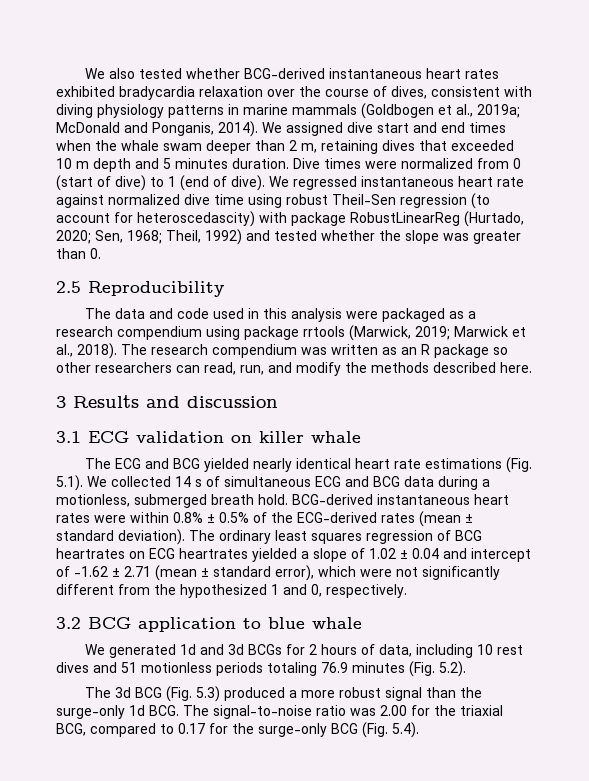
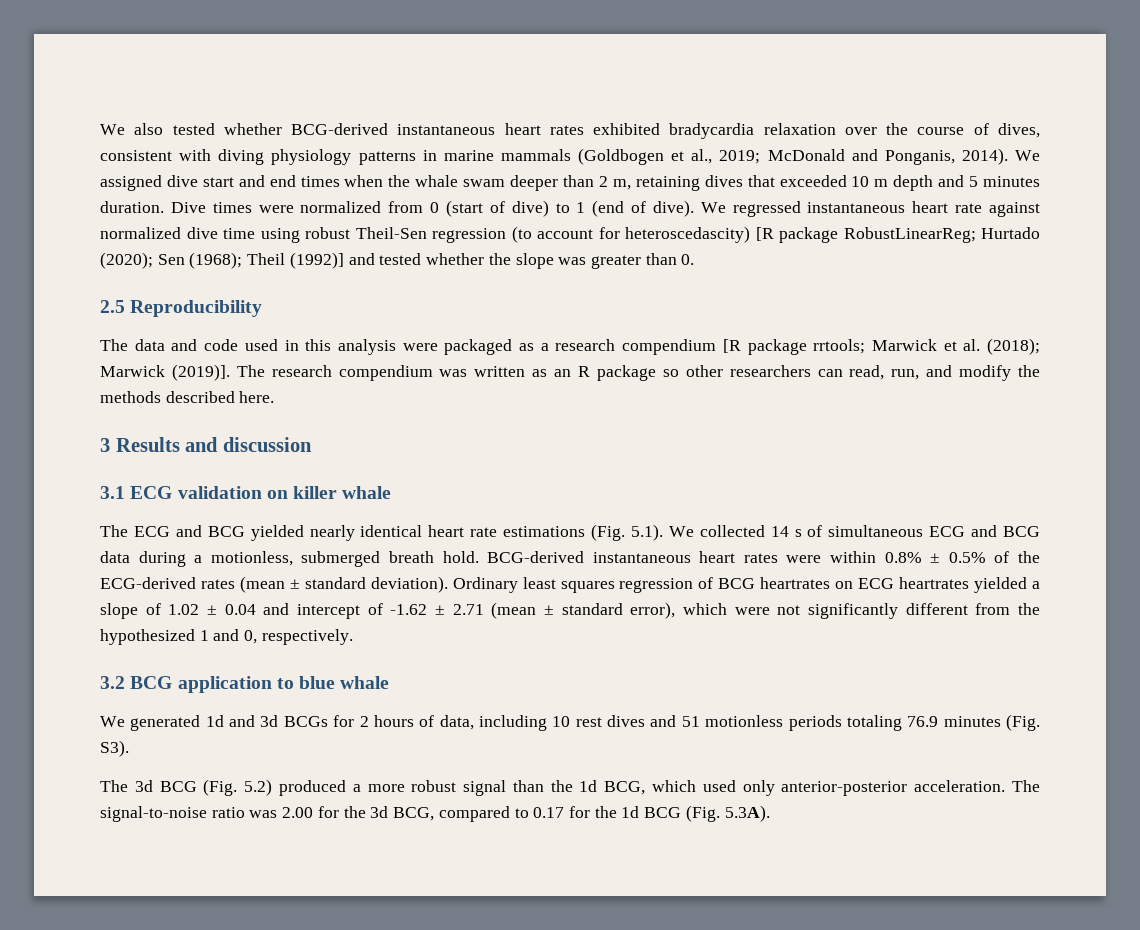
- We also tested whether BCG-derived instantaneous heart rates exhibited bradycardia relaxation over the course of dives, consistent with diving physiology patterns in marine mammals (Goldbogen et al., 2019a; McDonald and Ponganis, 2014).
+ We also tested whether BCG-derived instantaneous heart rates exhibited bradycardia relaxation over the course of dives, consistent with diving physiology patterns in marine mammals (Goldbogen et al., 2019; McDonald and Ponganis, 2014).
- We regressed instantaneous heart rate against normalized dive time using robust Theil-Sen regression (to account for heteroscedascity) with package RobustLinearReg (Hurtado, 2020; Sen, 1968; Theil, 1992) and tested whether the slope was greater than 0.
+ We regressed instantaneous heart rate against normalized dive time using robust Theil-Sen regression (to account for heteroscedascity) [R package RobustLinearReg; Hurtado (2020); Sen (1968); Theil (1992)] and tested whether the slope was greater than 0.
- The data and code used in this analysis were packaged as a research compendium using package rrtools (Marwick, 2019; Marwick et al., 2018).
+ The data and code used in this analysis were packaged as a research compendium [R package rrtools; Marwick et al. (2018); Marwick (2019)].
- The ordinary least squares regression of BCG heartrates on ECG heartrates yielded a slope of 1.02 ± 0.04 and intercept of -1.62 ± 2.71 (mean ± standard error), which were not significantly different from the hypothesized 1 and 0, respectively.
+ Ordinary least squares regression of BCG heartrates on ECG heartrates yielded a slope of 1.02 ± 0.04 and intercept of -1.62 ± 2.71 (mean ± standard error), which were not significantly different from the hypothesized 1 and 0, respectively.
- We generated 1d and 3d BCGs for 2 hours of data, including 10 rest dives and 51 motionless periods totaling 76.9 minutes (Fig. 5.2).
+ We generated 1d and 3d BCGs for 2 hours of data, including 10 rest dives and 51 motionless periods totaling 76.9 minutes (Fig. S3).
- The 3d BCG (Fig. 5.3) produced a more robust signal than the surge-only 1d BCG. The signal-to-noise ratio was 2.00 for the triaxial BCG, compared to 0.17 for the surge-only BCG (Fig. 5.4).
+ The 3d BCG (Fig. 5.2) produced a more robust signal than the 1d BCG, which used only anterior-posterior acceleration. The signal-to-noise ratio was 2.00 for the 3d BCG, compared to 0.17 for the 1d BCG (Fig. 5.3A).

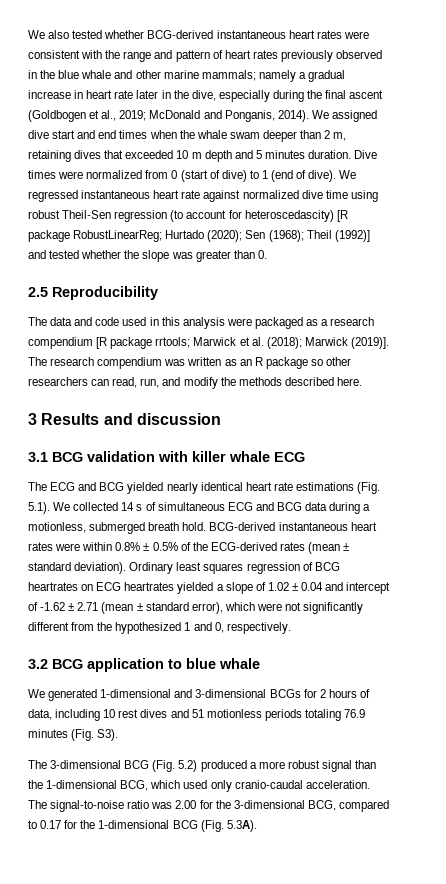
- We also tested whether BCG-derived instantaneous heart rates exhibited bradycardia relaxation over the course of dives, consistent with diving physiology patterns in marine mammals (Goldbogen et al., 2019; McDonald and Ponganis, 2014).
+ We also tested whether BCG-derived instantaneous heart rates were consistent with the range and pattern of heart rates previously observed in the blue whale and other marine mammals; namely a gradual increase in heart rate later in the dive, especially during the final ascent (Goldbogen et al., 2019; McDonald and Ponganis, 2014).
- 3.1 ECG validation on killer whale
+ 3.1 BCG validation with killer whale ECG
- We generated 1d and 3d BCGs for 2 hours of data, including 10 rest dives and 51 motionless periods totaling 76.9 minutes (Fig. S3).
+ We generated 1-dimensional and 3-dimensional BCGs for 2 hours of data, including 10 rest dives and 51 motionless periods totaling 76.9 minutes (Fig. S3).
- The 3d BCG (Fig. 5.2) produced a more robust signal than the 1d BCG, which used only anterior-posterior acceleration.
+ The 3-dimensional BCG (Fig. 5.2) produced a more robust signal than the 1-dimensional BCG, which used only cranio-caudal acceleration.
- The signal-to-noise ratio was 2.00 for the 3d BCG, compared to 0.17 for the 1d BCG (Fig. 5.3A).
+ The signal-to-noise ratio was 2.00 for the 3-dimensional BCG, compared to 0.17 for the 1-dimensional BCG (Fig. 5.3A).

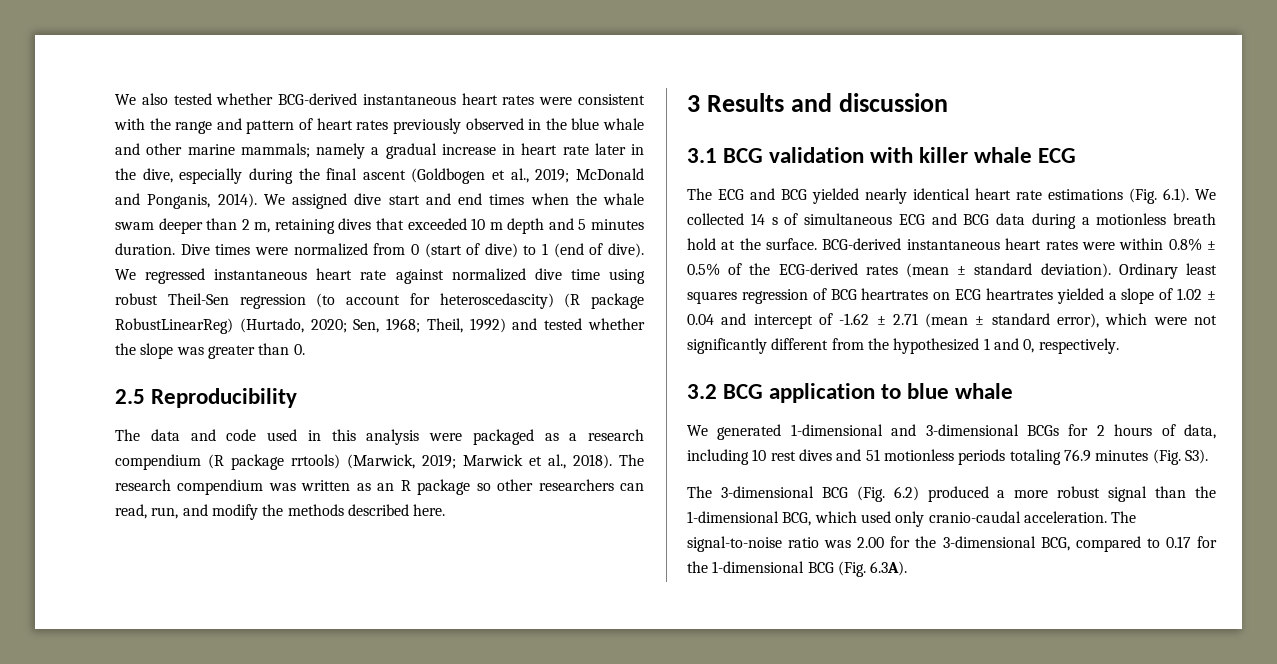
- We regressed instantaneous heart rate against normalized dive time using robust Theil-Sen regression (to account for heteroscedascity) [R package RobustLinearReg; Hurtado (2020); Sen (1968); Theil (1992)] and tested whether the slope was greater than 0.
+ We regressed instantaneous heart rate against normalized dive time using robust Theil-Sen regression (to account for heteroscedascity) (R package RobustLinearReg) (Hurtado, 2020; Sen, 1968; Theil, 1992) and tested whether the slope was greater than 0.
- The data and code used in this analysis were packaged as a research compendium [R package rrtools; Marwick et al. (2018); Marwick (2019)].
+ The data and code used in this analysis were packaged as a research compendium (R package rrtools) (Marwick, 2019; Marwick et al., 2018).
- The ECG and BCG yielded nearly identical heart rate estimations (Fig. 5.1). We collected 14 s of simultaneous ECG and BCG data during a motionless, submerged breath hold.
+ The ECG and BCG yielded nearly identical heart rate estimations (Fig. 6.1). We collected 14 s of simultaneous ECG and BCG data during a motionless breath hold at the surface.
- The 3-dimensional BCG (Fig. 5.2) produced a more robust signal than the 1-dimensional BCG, which used only cranio-caudal acceleration.
+ The 3-dimensional BCG (Fig. 6.2) produced a more robust signal than the 1-dimensional BCG, which used only cranio-caudal acceleration.
- The signal-to-noise ratio was 2.00 for the 3-dimensional BCG, compared to 0.17 for the 1-dimensional BCG (Fig. 5.3A).
+ The signal-to-noise ratio was 2.00 for the 3-dimensional BCG, compared to 0.17 for the 1-dimensional BCG (Fig. 6.3A).

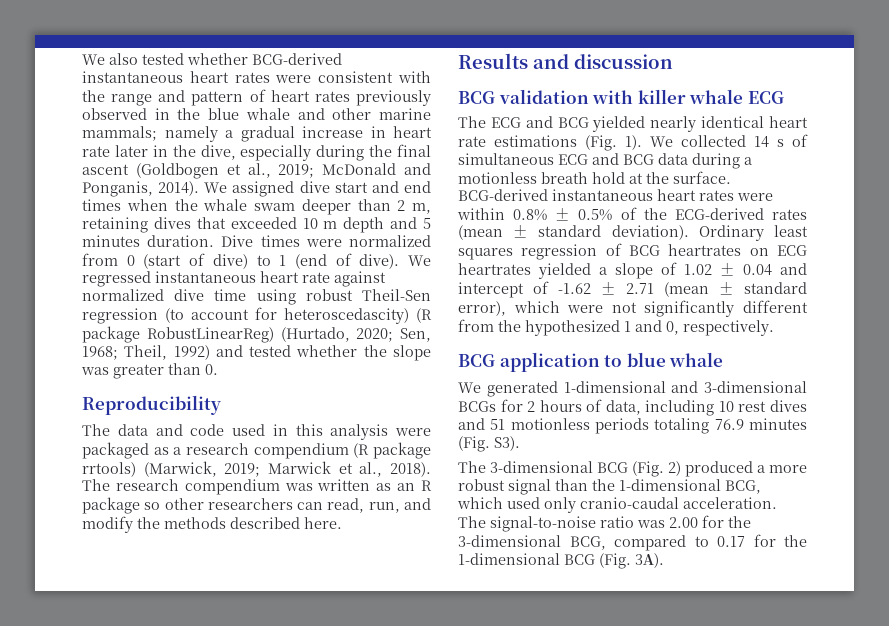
- 2.5 Reproducibility
+ Reproducibility
- 3 Results and discussion
+ Results and discussion
- 3.1 BCG validation with killer whale ECG
+ BCG validation with killer whale ECG
- The ECG and BCG yielded nearly identical heart rate estimations (Fig. 6.1). We collected 14 s of simultaneous ECG and BCG data during a motionless breath hold at the surface.
+ The ECG and BCG yielded nearly identical heart rate estimations (Fig. 1). We collected 14 s of simultaneous ECG and BCG data during a motionless breath hold at the surface.
- 3.2 BCG application to blue whale
+ BCG application to blue whale
- The 3-dimensional BCG (Fig. 6.2) produced a more robust signal than the 1-dimensional BCG, which used only cranio-caudal acceleration.
+ The 3-dimensional BCG (Fig. 2) produced a more robust signal than the 1-dimensional BCG, which used only cranio-caudal acceleration.
- The signal-to-noise ratio was 2.00 for the 3-dimensional BCG, compared to 0.17 for the 1-dimensional BCG (Fig. 6.3A).
+ The signal-to-noise ratio was 2.00 for the 3-dimensional BCG, compared to 0.17 for the 1-dimensional BCG (Fig. 3A).

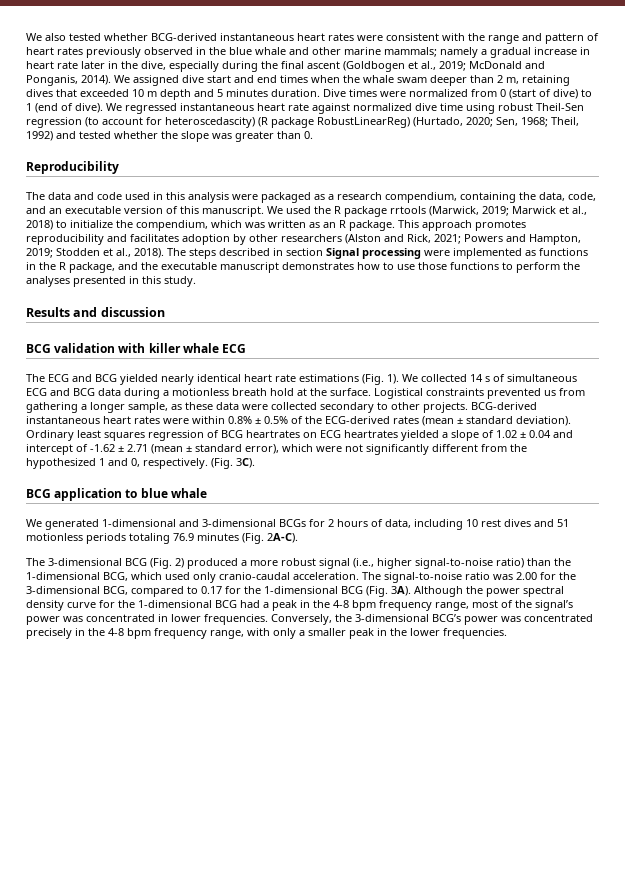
- The data and code used in this analysis were packaged as a research compendium (R package rrtools) (Marwick, 2019; Marwick et al., 2018). The research compendium was written as an R package so other researchers can read, run, and modify the methods described here.
+ The data and code used in this analysis were packaged as a research compendium, containing the data, code, and an executable version of this manuscript. We used the R package rrtools (Marwick, 2019; Marwick et al., 2018) to initialize the compendium, which was written as an R package. This approach promotes reproducibility and facilitates adoption by other researchers (Alston and Rick, 2021; Powers and Hampton, 2019; Stodden et al., 2018). The steps described in section Signal processing were implemented as functions in the R package, and the executable manuscript demonstrates how to use those functions to perform the analyses presented in this study.
+ Logistical constraints prevented us from gathering a longer sample, as these data were collected secondary to other projects.
+ (Fig. 3C).
- We generated 1-dimensional and 3-dimensional BCGs for 2 hours of data, including 10 rest dives and 51 motionless periods totaling 76.9 minutes (Fig. S3).
+ We generated 1-dimensional and 3-dimensional BCGs for 2 hours of data, including 10 rest dives and 51 motionless periods totaling 76.9 minutes (Fig. 2A-C).
- The 3-dimensional BCG (Fig. 2) produced a more robust signal than the 1-dimensional BCG, which used only cranio-caudal acceleration.
+ The 3-dimensional BCG (Fig. 2) produced a more robust signal (i.e., higher signal-to-noise ratio) than the 1-dimensional BCG, which used only cranio-caudal acceleration.
+ Although the power spectral density curve for the 1-dimensional BCG had a peak in the 4-8 bpm frequency range, most of the signal’s power was concentrated in lower frequencies. Conversely, the 3-dimensional BCG’s power was concentrated precisely in the 4-8 bpm frequency range, with only a smaller peak in the lower frequencies.

